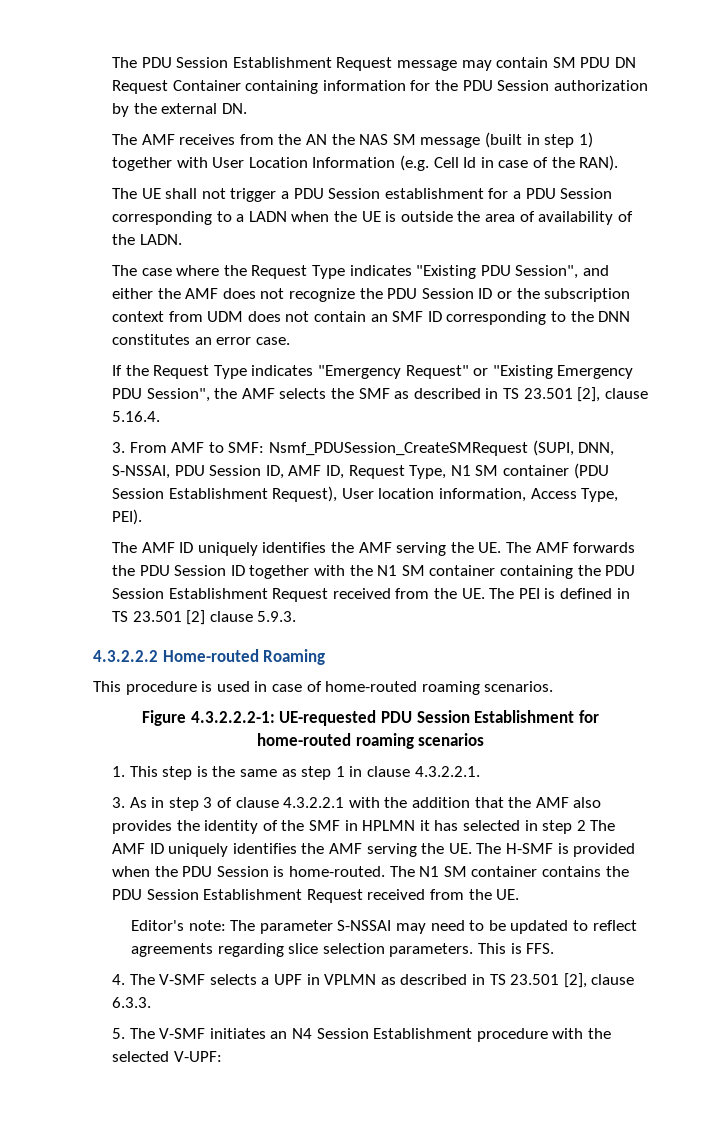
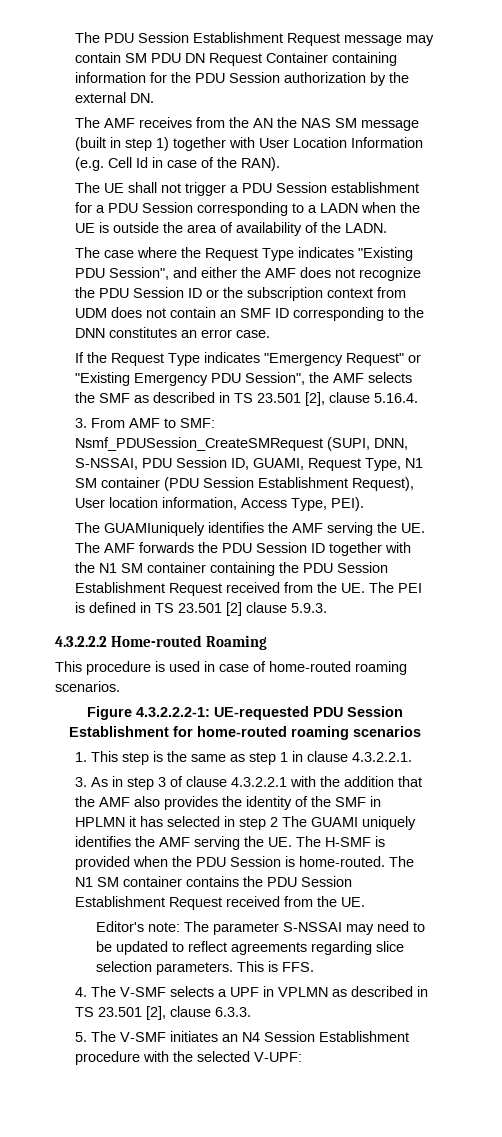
- 3. From AMF to SMF: Nsmf_PDUSession_CreateSMRequest (SUPI, DNN, S-NSSAI, PDU Session ID, AMF ID, Request Type, N1 SM container (PDU Session Establishment Request), User location information, Access Type, PEI).
+ 3. From AMF to SMF: Nsmf_PDUSession_CreateSMRequest (SUPI, DNN, S-NSSAI, PDU Session ID, GUAMI, Request Type, N1 SM container (PDU Session Establishment Request), User location information, Access Type, PEI).
- The AMF ID uniquely identifies the AMF serving the UE. The AMF forwards the PDU Session ID together with the N1 SM container containing the PDU Session Establishment Request received from the UE. The PEI is defined in TS 23.501 [2] clause 5.9.3.
+ The GUAMIuniquely identifies the AMF serving the UE. The AMF forwards the PDU Session ID together with the N1 SM container containing the PDU Session Establishment Request received from the UE. The PEI is defined in TS 23.501 [2] clause 5.9.3.
- 3. As in step 3 of clause 4.3.2.2.1 with the addition that the AMF also provides the identity of the SMF in HPLMN it has selected in step 2 The AMF ID uniquely identifies the AMF serving the UE. The H-SMF is provided when the PDU Session is home-routed.
+ 3. As in step 3 of clause 4.3.2.2.1 with the addition that the AMF also provides the identity of the SMF in HPLMN it has selected in step 2 The GUAMI uniquely identifies the AMF serving the UE. The H-SMF is provided when the PDU Session is home-routed.

